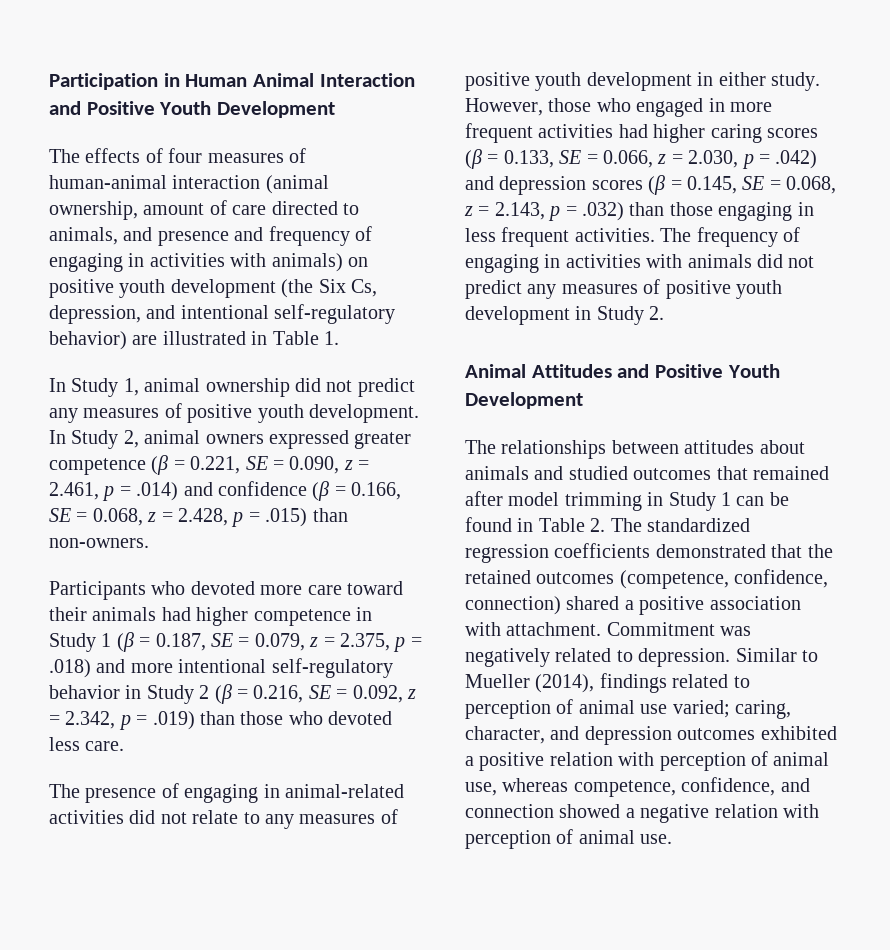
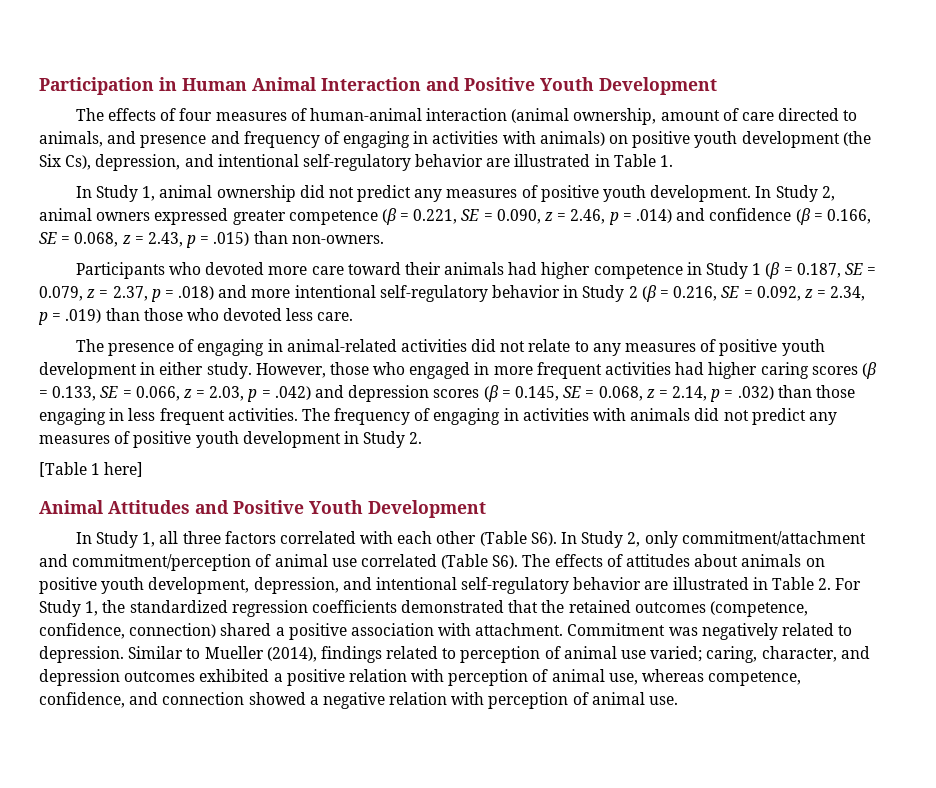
- The effects of four measures of human-animal interaction (animal ownership, amount of care directed to animals, and presence and frequency of engaging in activities with animals) on positive youth development (the Six Cs, depression, and intentional self-regulatory behavior) are illustrated in Table 1.
+ The effects of four measures of human-animal interaction (animal ownership, amount of care directed to animals, and presence and frequency of engaging in activities with animals) on positive youth development (the Six Cs), depression, and intentional self-regulatory behavior are illustrated in Table 1.
- In Study 2, animal owners expressed greater competence (β = 0.221, SE = 0.090, z = 2.461, p = .014) and confidence (β = 0.166, SE = 0.068, z = 2.428, p = .015) than non-owners.
+ In Study 2, animal owners expressed greater competence (β = 0.221, SE = 0.090, z = 2.46, p = .014) and confidence (β = 0.166, SE = 0.068, z = 2.43, p = .015) than non-owners.
- Participants who devoted more care toward their animals had higher competence in Study 1 (β = 0.187, SE = 0.079, z = 2.375, p = .018) and more intentional self-regulatory behavior in Study 2 (β = 0.216, SE = 0.092, z = 2.342, p = .019) than those who devoted less care.
+ Participants who devoted more care toward their animals had higher competence in Study 1 (β = 0.187, SE = 0.079, z = 2.37, p = .018) and more intentional self-regulatory behavior in Study 2 (β = 0.216, SE = 0.092, z = 2.34, p = .019) than those who devoted less care.
- However, those who engaged in more frequent activities had higher caring scores (β = 0.133, SE = 0.066, z = 2.030, p = .042) and depression scores (β = 0.145, SE = 0.068, z = 2.143, p = .032) than those engaging in less frequent activities.
+ However, those who engaged in more frequent activities had higher caring scores (β = 0.133, SE = 0.066, z = 2.03, p = .042) and depression scores (β = 0.145, SE = 0.068, z = 2.14, p = .032) than those engaging in less frequent activities.
+ [Table 1 here]
- The relationships between attitudes about animals and studied outcomes that remained after model trimming in Study 1 can be found in Table 2. The standardized regression coefficients demonstrated that the retained outcomes (competence, confidence, connection) shared a positive association with attachment.
+ In Study 1, all three factors correlated with each other (Table S6). In Study 2, only commitment/attachment and commitment/perception of animal use correlated (Table S6). The effects of attitudes about animals on positive youth development, depression, and intentional self-regulatory behavior are illustrated in Table 2. For Study 1, the standardized regression coefficients demonstrated that the retained outcomes (competence, confidence, connection) shared a positive association with attachment.

